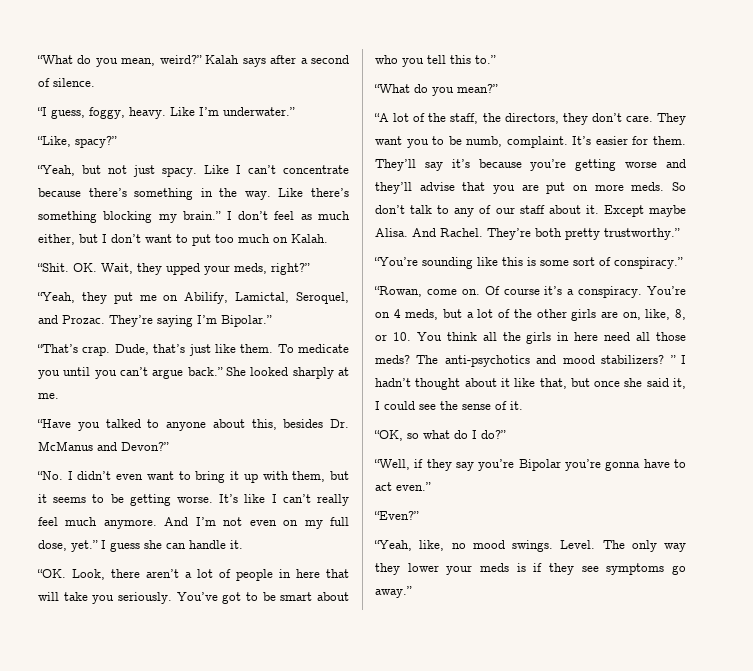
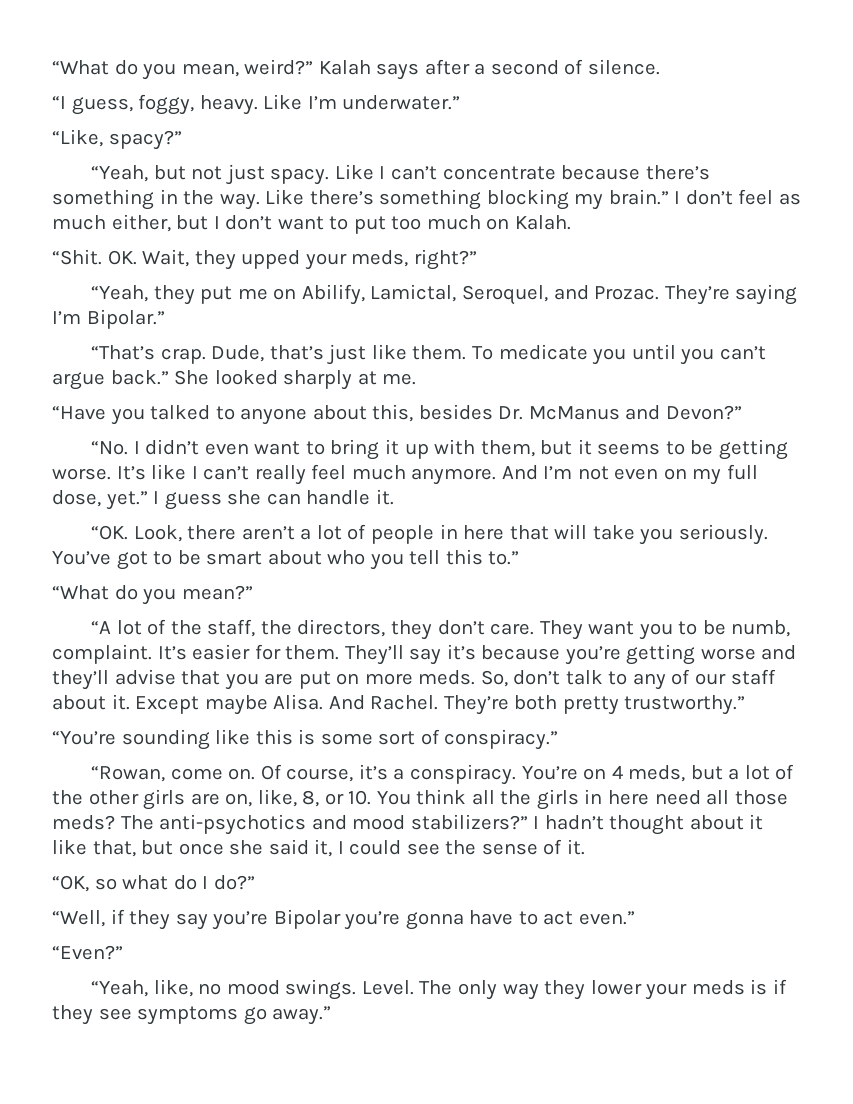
- So don’t talk to any of our staff about it.
+ So, don’t talk to any of our staff about it.
- Of course it’s a conspiracy.
+ Of course, it’s a conspiracy.
- The anti-psychotics and mood stabilizers? ” I hadn’t thought about it like that, but once she said it, I could see the sense of it.
+ The anti-psychotics and mood stabilizers?” I hadn’t thought about it like that, but once she said it, I could see the sense of it.

